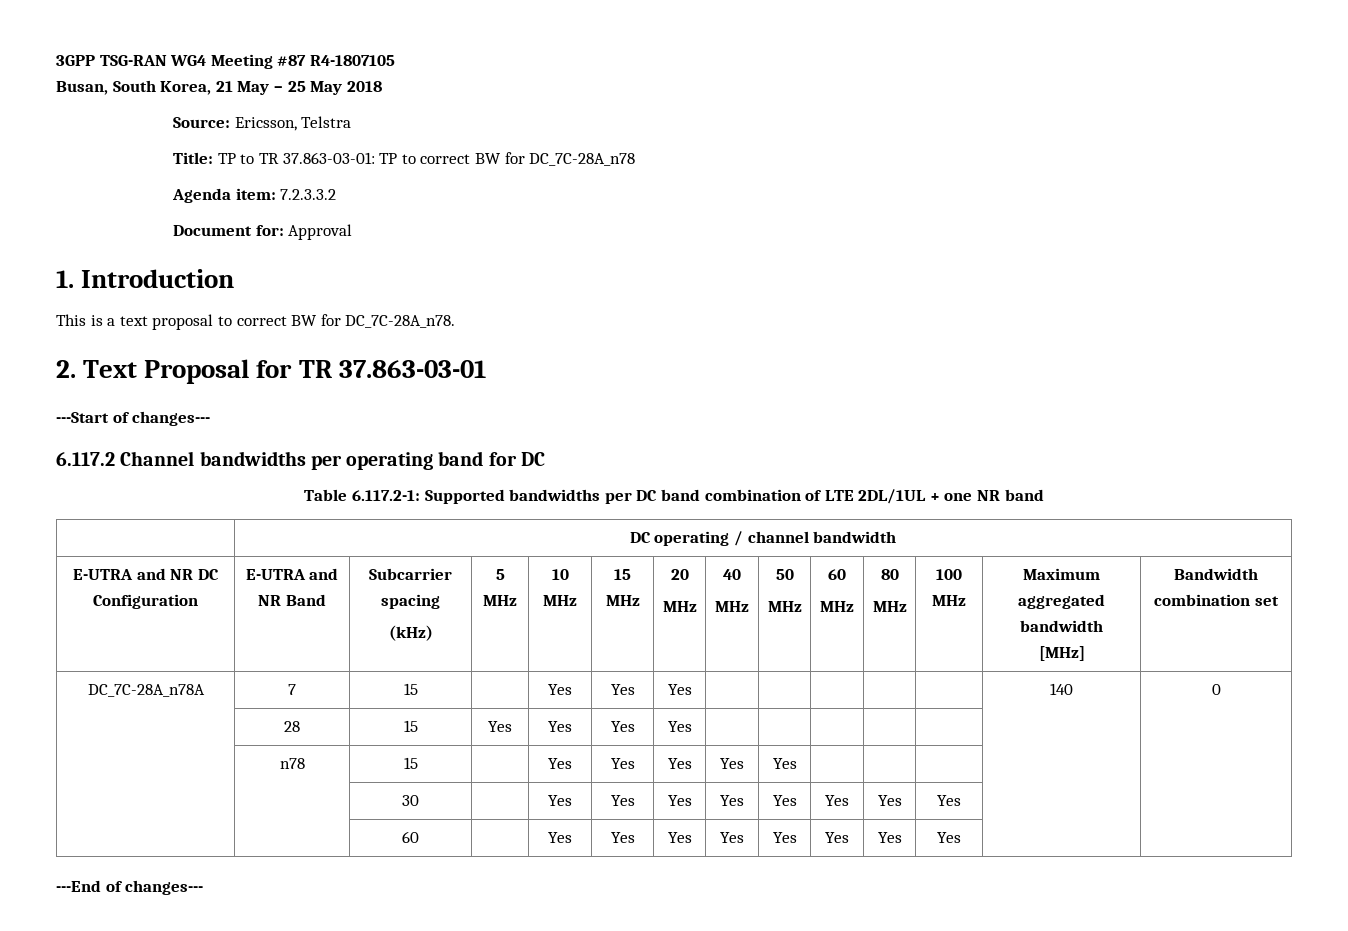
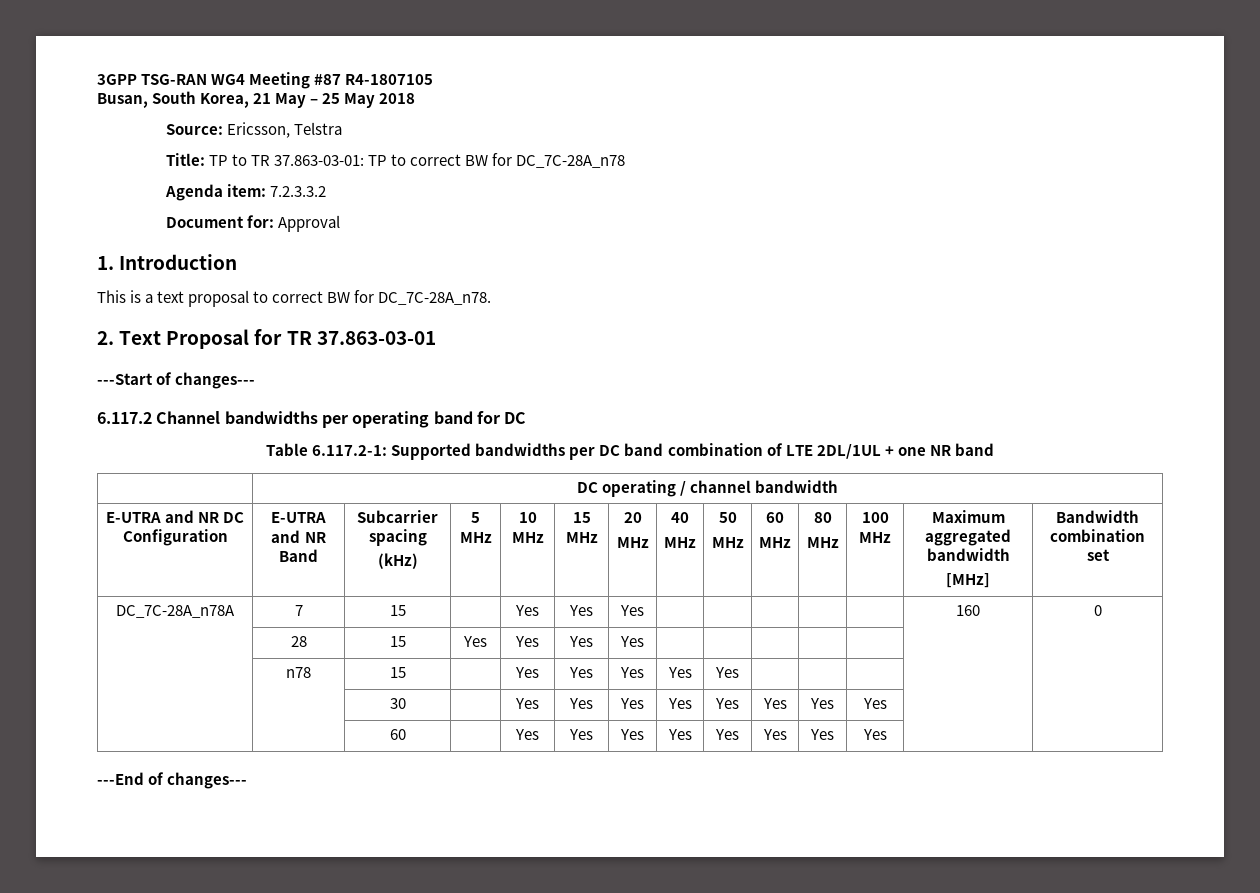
- DC_7C-28A_n78A | 7 | 15 | | Yes | Yes | Yes | | | | | | 140 | 0
+ DC_7C-28A_n78A | 7 | 15 | | Yes | Yes | Yes | | | | | | 160 | 0

